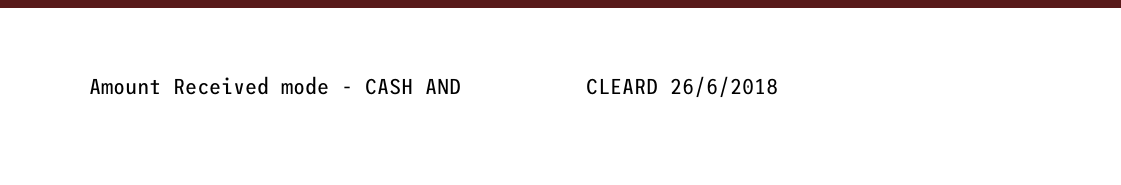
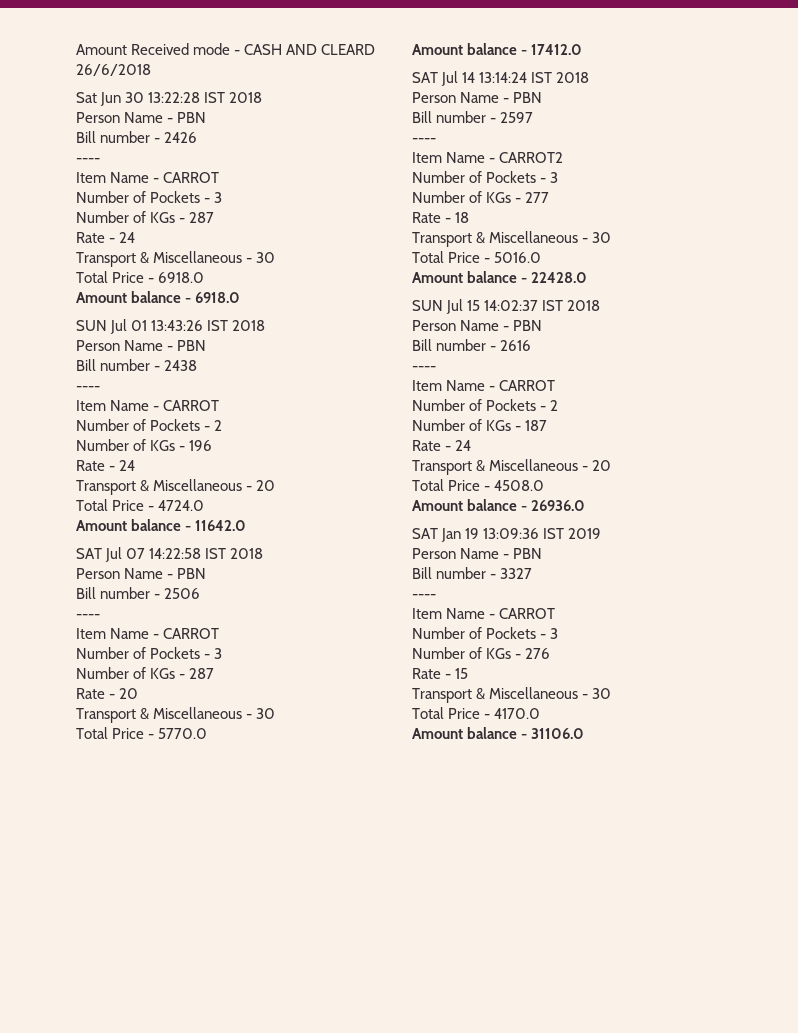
+ Sat Jun 30 13:22:28 IST 2018
+ Person Name - PBN
+ Bill number - 2426
+ ----
+ Item Name - CARROT
+ Number of Pockets - 3
+ Number of KGs - 287
+ Rate - 24
+ Transport & Miscellaneous - 30
+ Total Price - 6918.0
+ Amount balance - 6918.0
+ SUN Jul 01 13:43:26 IST 2018
+ Person Name - PBN
+ Bill number - 2438
+ ----
+ Item Name - CARROT
+ Number of Pockets - 2
+ Number of KGs - 196
+ Rate - 24
+ Transport & Miscellaneous - 20
+ Total Price - 4724.0
+ Amount balance - 11642.0
+ SAT Jul 07 14:22:58 IST 2018
+ Person Name - PBN
+ Bill number - 2506
+ ----
+ Item Name - CARROT
+ Number of Pockets - 3
+ Number of KGs - 287
+ Rate - 20
+ Transport & Miscellaneous - 30
+ Total Price - 5770.0
+ Amount balance - 17412.0
+ SAT Jul 14 13:14:24 IST 2018
+ Person Name - PBN
+ Bill number - 2597
+ ----
+ Item Name - CARROT2
+ Number of Pockets - 3
+ Number of KGs - 277
+ Rate - 18
+ Transport & Miscellaneous - 30
+ Total Price - 5016.0
+ Amount balance - 22428.0
+ SUN Jul 15 14:02:37 IST 2018
+ Person Name - PBN
+ Bill number - 2616
+ ----
+ Item Name - CARROT
+ Number of Pockets - 2
+ Number of KGs - 187
+ Rate - 24
+ Transport & Miscellaneous - 20
+ Total Price - 4508.0
+ Amount balance - 26936.0
+ SAT Jan 19 13:09:36 IST 2019
+ Person Name - PBN
+ Bill number - 3327
+ ----
+ Item Name - CARROT
+ Number of Pockets - 3
+ Number of KGs - 276
+ Rate - 15
+ Transport & Miscellaneous - 30
+ Total Price - 4170.0
+ Amount balance - 31106.0

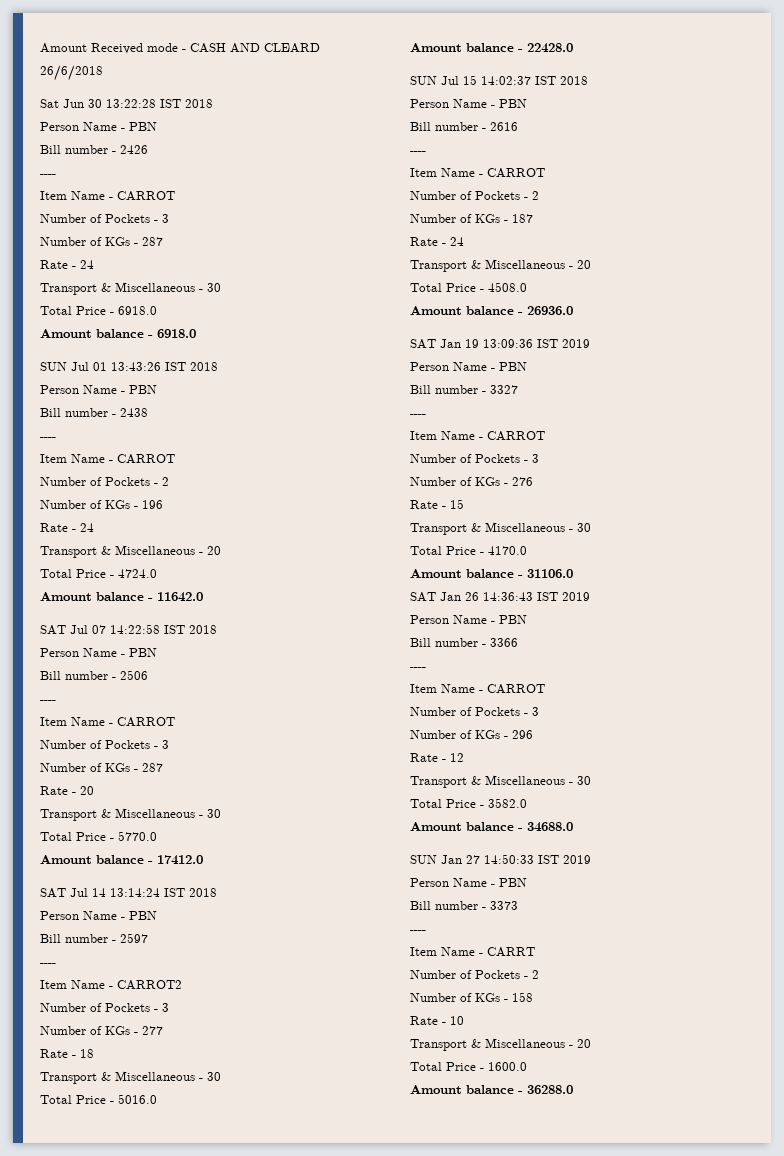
+ SAT Jan 26 14:36:43 IST 2019
+ Person Name - PBN
+ Bill number - 3366
+ ----
+ Item Name - CARROT
+ Number of Pockets - 3
+ Number of KGs - 296
+ Rate - 12
+ Transport & Miscellaneous - 30
+ Total Price - 3582.0
+ Amount balance - 34688.0
+ SUN Jan 27 14:50:33 IST 2019
+ Person Name - PBN
+ Bill number - 3373
+ ----
+ Item Name - CARRT
+ Number of Pockets - 2
+ Number of KGs - 158
+ Rate - 10
+ Transport & Miscellaneous - 20
+ Total Price - 1600.0
+ Amount balance - 36288.0

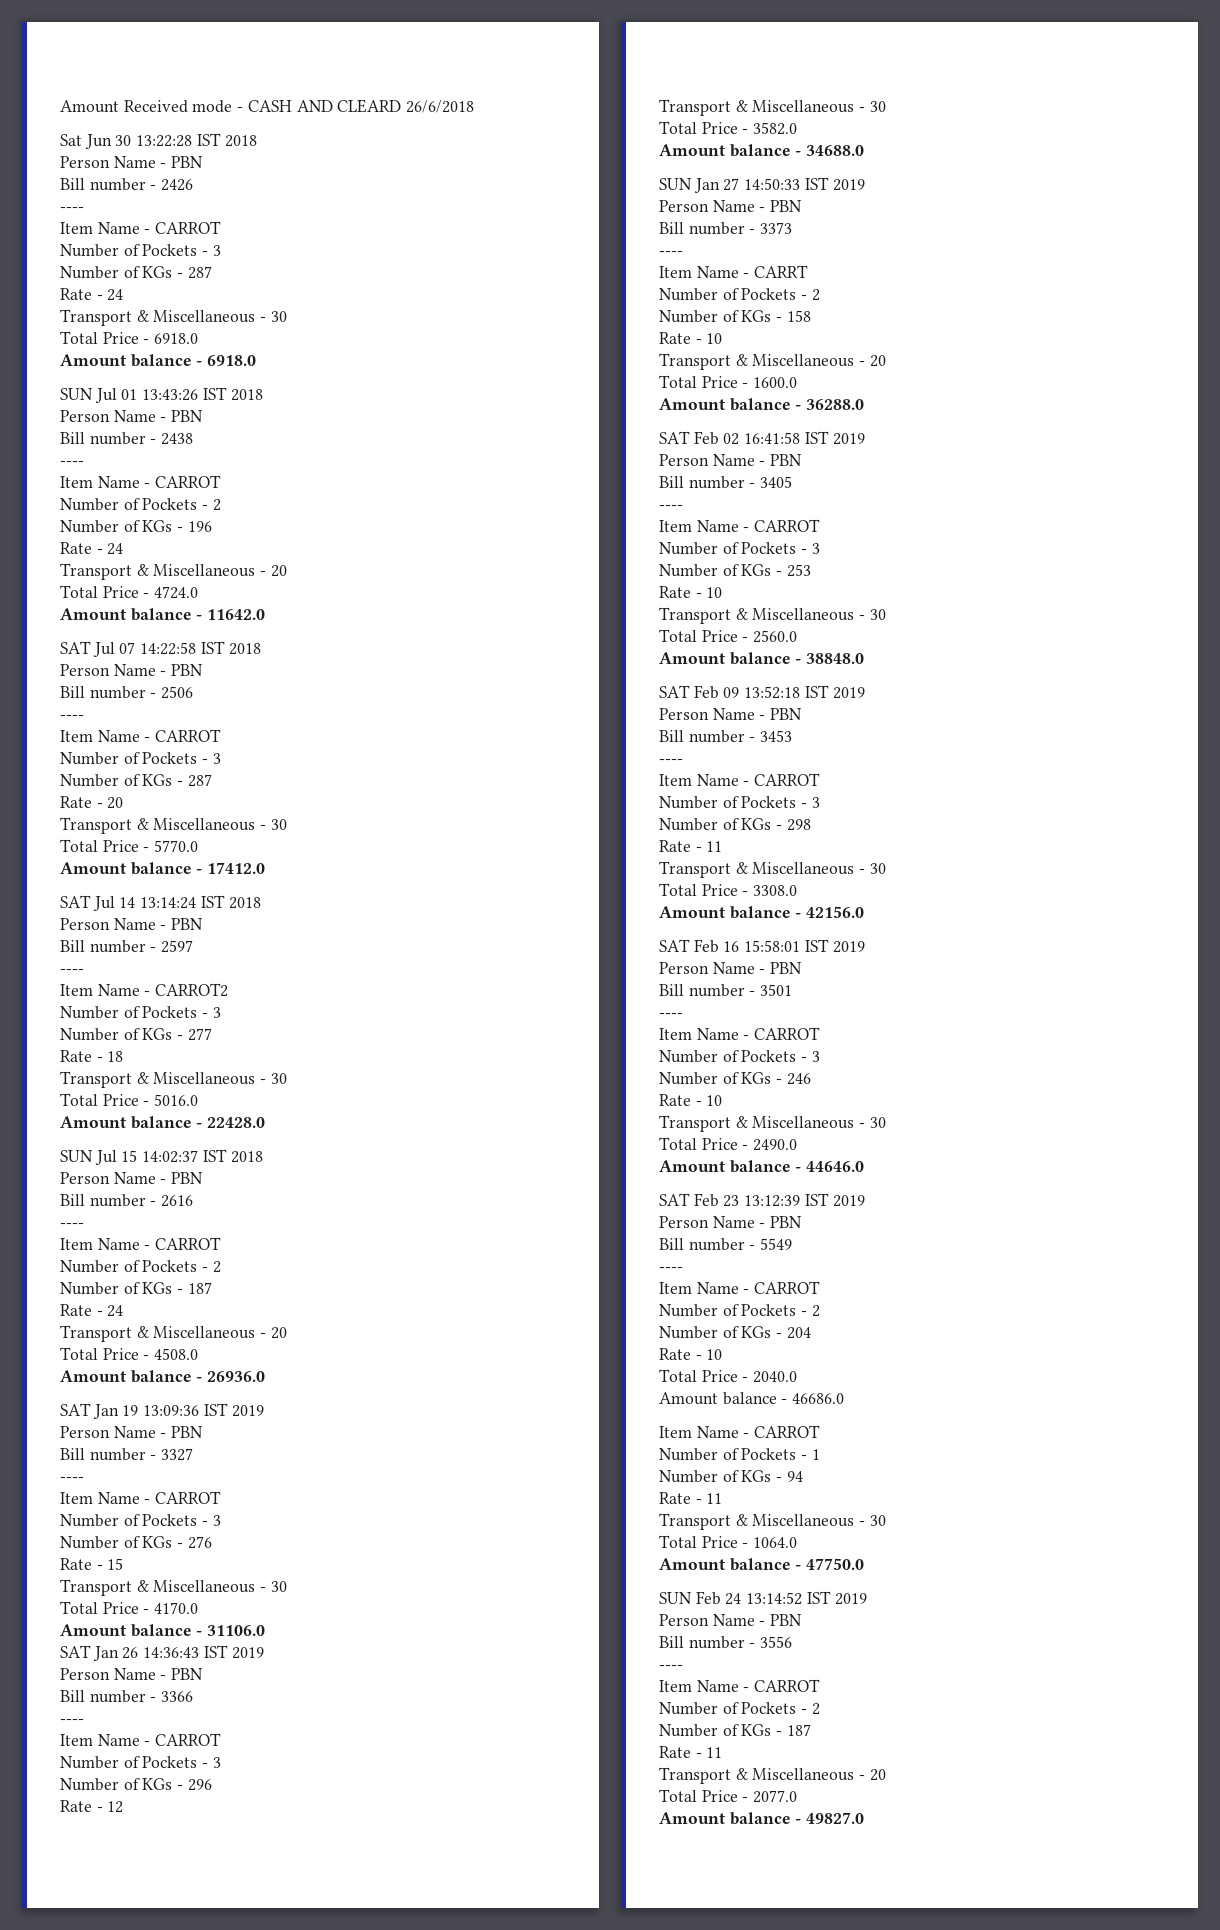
+ SAT Feb 02 16:41:58 IST 2019
+ Person Name - PBN
+ Bill number - 3405
+ ----
+ Item Name - CARROT
+ Number of Pockets - 3
+ Number of KGs - 253
+ Rate - 10
+ Transport & Miscellaneous - 30
+ Total Price - 2560.0
+ Amount balance - 38848.0
+ SAT Feb 09 13:52:18 IST 2019
+ Person Name - PBN
+ Bill number - 3453
+ ----
+ Item Name - CARROT
+ Number of Pockets - 3
+ Number of KGs - 298
+ Rate - 11
+ Transport & Miscellaneous - 30
+ Total Price - 3308.0
+ Amount balance - 42156.0
+ SAT Feb 16 15:58:01 IST 2019
+ Person Name - PBN
+ Bill number - 3501
+ ----
+ Item Name - CARROT
+ Number of Pockets - 3
+ Number of KGs - 246
+ Rate - 10
+ Transport & Miscellaneous - 30
+ Total Price - 2490.0
+ Amount balance - 44646.0
+ SAT Feb 23 13:12:39 IST 2019
+ Person Name - PBN
+ Bill number - 5549
+ ----
+ Item Name - CARROT
+ Number of Pockets - 2
+ Number of KGs - 204
+ Rate - 10
+ Total Price - 2040.0
+ Amount balance - 46686.0
+ Item Name - CARROT
+ Number of Pockets - 1
+ Number of KGs - 94
+ Rate - 11
+ Transport & Miscellaneous - 30
+ Total Price - 1064.0
+ Amount balance - 47750.0
+ SUN Feb 24 13:14:52 IST 2019
+ Person Name - PBN
+ Bill number - 3556
+ ----
+ Item Name - CARROT
+ Number of Pockets - 2
+ Number of KGs - 187
+ Rate - 11
+ Transport & Miscellaneous - 20
+ Total Price - 2077.0
+ Amount balance - 49827.0

